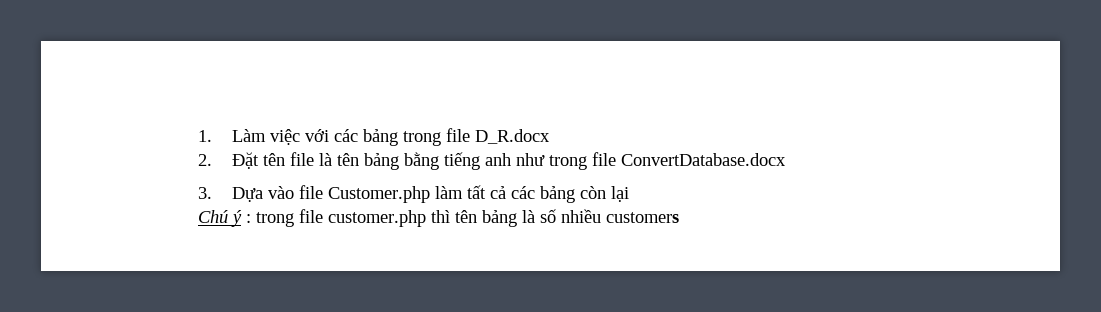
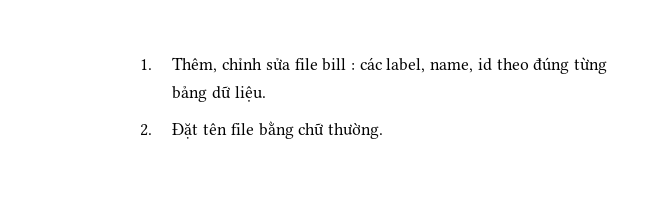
- 1. Làm việc với các bảng trong file D_R.docx
- 2. Đặt tên file là tên bảng bằng tiếng anh như trong file ConvertDatabase.docx
- 3. Dựa vào file Customer.php làm tất cả các bảng còn lại
- Chú ý : trong file customer.php thì tên bảng là số nhiều customers
+ 1. Thêm, chỉnh sửa file bill : các label, name, id theo đúng từng bảng dữ liệu.
+ 2. Đặt tên file bằng chữ thường.

